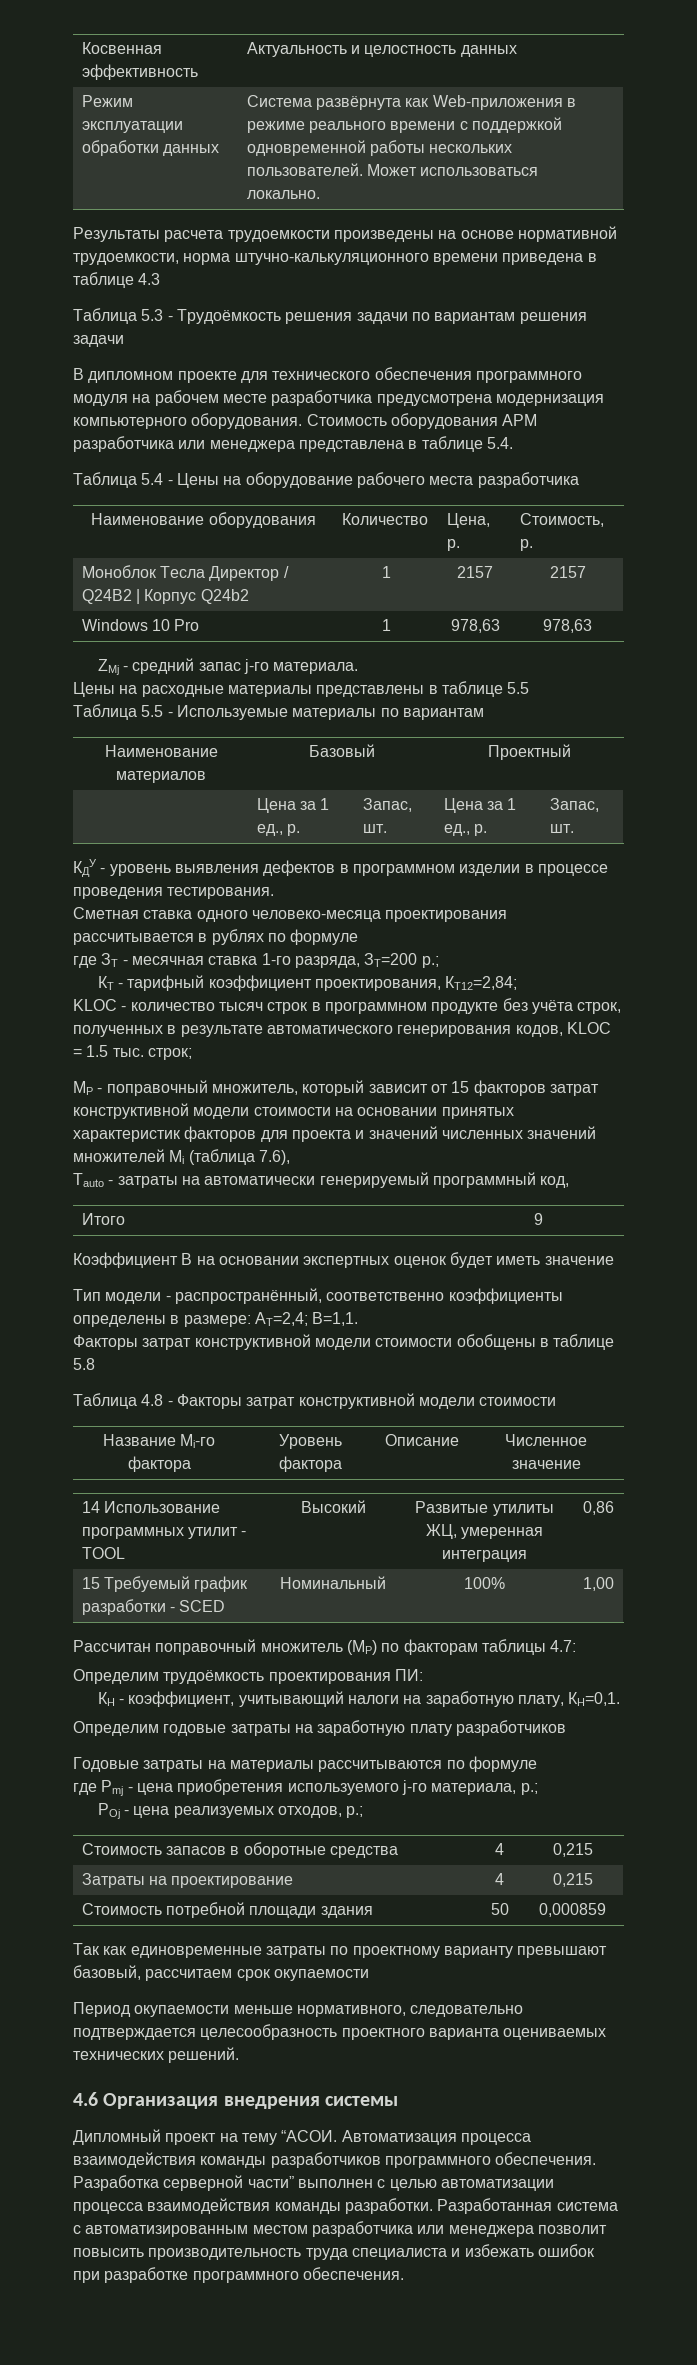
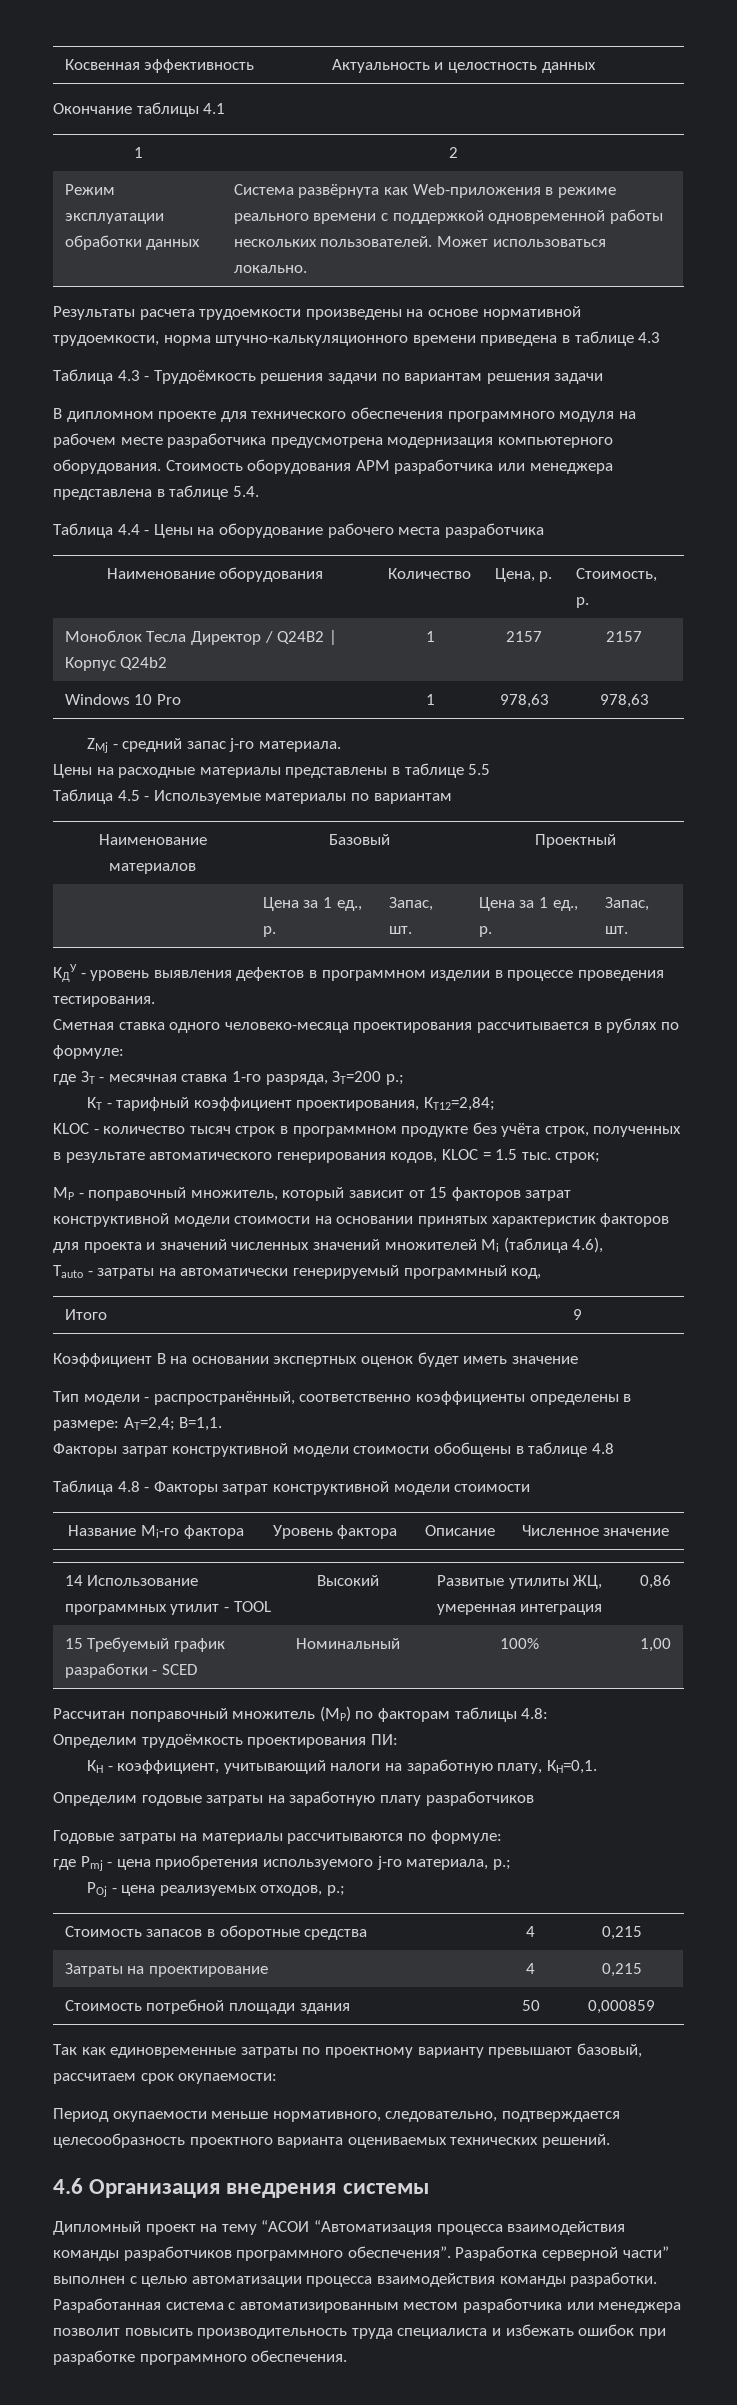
+ Окончание таблицы 4.1
+ 1 | 2
- Таблица 5.3 - Трудоёмкость решения задачи по вариантам решения задачи
+ Таблица 4.3 - Трудоёмкость решения задачи по вариантам решения задачи
- Таблица 5.4 - Цены на оборудование рабочего места разработчика
+ Таблица 4.4 - Цены на оборудование рабочего места разработчика
- Таблица 5.5 - Используемые материалы по вариантам
+ Таблица 4.5 - Используемые материалы по вариантам
- Сметная ставка одного человеко-месяца проектирования рассчитывается в рублях по формуле
+ Сметная ставка одного человеко-месяца проектирования рассчитывается в рублях по формуле:
- МР - поправочный множитель, который зависит от 15 факторов затрат конструктивной модели стоимости на основании принятых характеристик факторов для проекта и значений численных значений множителей Mi (таблица 7.6),
+ МР - поправочный множитель, который зависит от 15 факторов затрат конструктивной модели стоимости на основании принятых характеристик факторов для проекта и значений численных значений множителей Mi (таблица 4.6),
- Факторы затрат конструктивной модели стоимости обобщены в таблице 5.8
+ Факторы затрат конструктивной модели стоимости обобщены в таблице 4.8
- Рассчитан поправочный множитель (МР) по факторам таблицы 4.7:
+ Рассчитан поправочный множитель (МР) по факторам таблицы 4.8:
- Годовые затраты на материалы рассчитываются по формуле
+ Годовые затраты на материалы рассчитываются по формуле:
- Так как единовременные затраты по проектному варианту превышают базовый, рассчитаем срок окупаемости
+ Так как единовременные затраты по проектному варианту превышают базовый, рассчитаем срок окупаемости:
- Период окупаемости меньше нормативного, следовательно подтверждается целесообразность проектного варианта оцениваемых технических решений.
+ Период окупаемости меньше нормативного, следовательно, подтверждается целесообразность проектного варианта оцениваемых технических решений.
- Дипломный проект на тему “АСОИ. Автоматизация процесса взаимодействия команды разработчиков программного обеспечения.
+ Дипломный проект на тему “АСОИ “Автоматизация процесса взаимодействия команды разработчиков программного обеспечения”.

